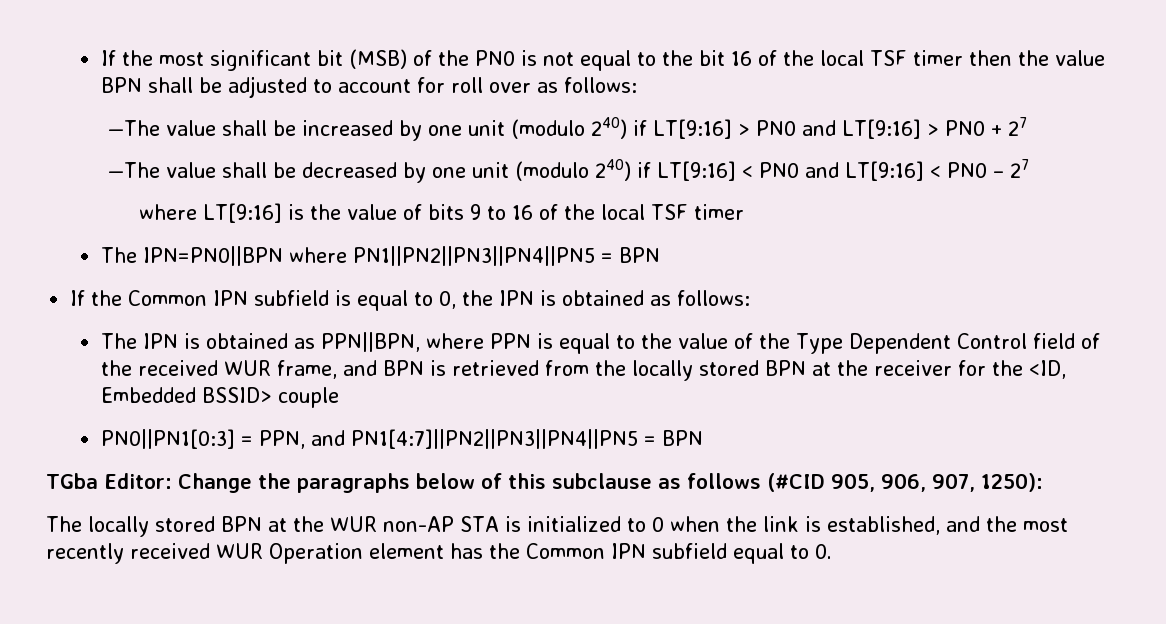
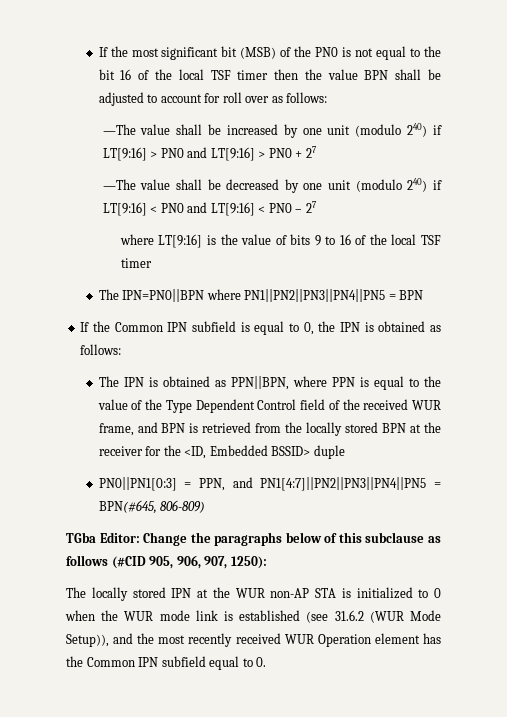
- The IPN is obtained as PPN||BPN, where PPN is equal to the value of the Type Dependent Control field of the received WUR frame, and BPN is retrieved from the locally stored BPN at the receiver for the <ID, Embedded BSSID> couple
+ The IPN is obtained as PPN||BPN, where PPN is equal to the value of the Type Dependent Control field of the received WUR frame, and BPN is retrieved from the locally stored BPN at the receiver for the <ID, Embedded BSSID> duple
- PN0||PN1[0:3] = PPN, and PN1[4:7]||PN2||PN3||PN4||PN5 = BPN
+ PN0||PN1[0:3] = PPN, and PN1[4:7]||PN2||PN3||PN4||PN5 = BPN(#645, 806-809)
- The locally stored BPN at the WUR non-AP STA is initialized to 0 when the link is established, and the most recently received WUR Operation element has the Common IPN subfield equal to 0.
+ The locally stored IPN at the WUR non-AP STA is initialized to 0 when the WUR mode link is established (see 31.6.2 (WUR Mode Setup)), and the most recently received WUR Operation element has the Common IPN subfield equal to 0.

